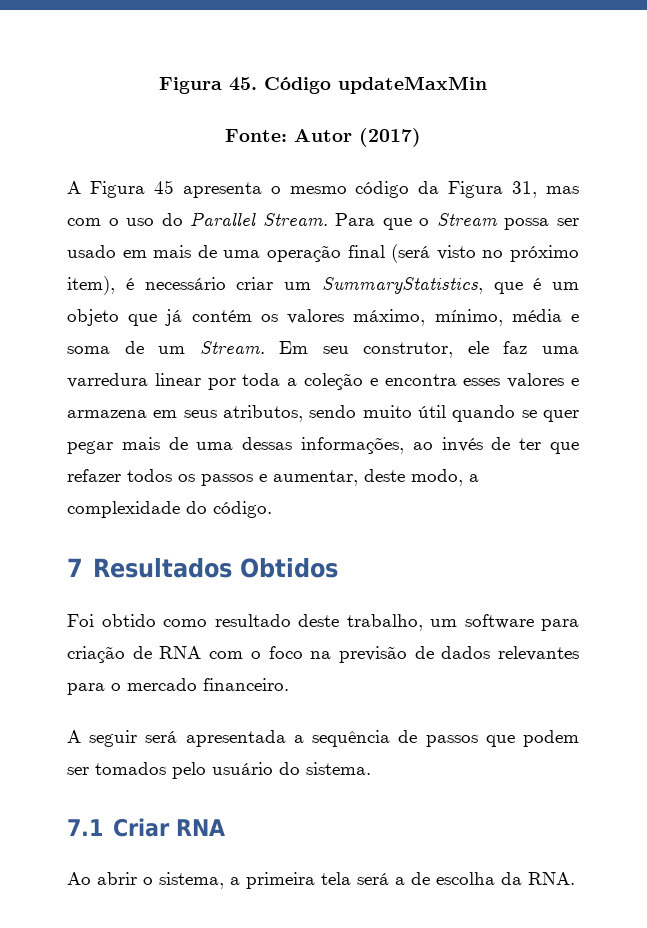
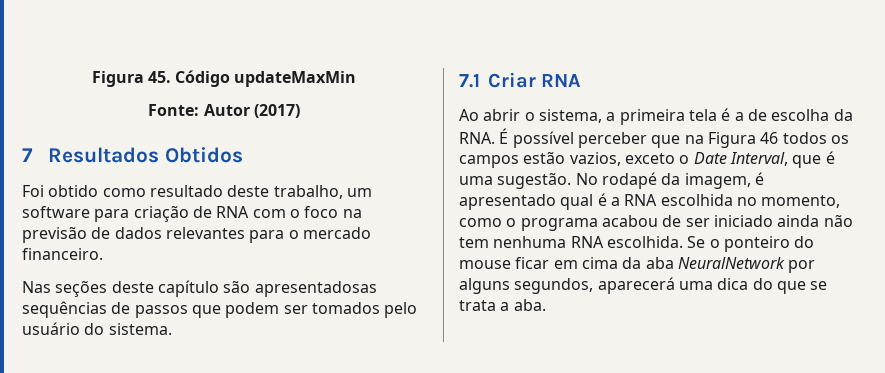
- A Figura 45 apresenta o mesmo código da Figura 31, mas com o uso do Parallel Stream. Para que o Stream possa ser usado em mais de uma operação final (será visto no próximo item), é necessário criar um SummaryStatistics, que é um objeto que já contém os valores máximo, mínimo, média e soma de um Stream. Em seu construtor, ele faz uma varredura linear por toda a coleção e encontra esses valores e armazena em seus atributos, sendo muito útil quando se quer pegar mais de uma dessas informações, ao invés de ter que refazer todos os passos e aumentar, deste modo, a complexidade do código.
- A seguir será apresentada a sequência de passos que podem ser tomados pelo usuário do sistema.
+ Nas seções deste capítulo são apresentadosas sequências de passos que podem ser tomados pelo usuário do sistema.
- Ao abrir o sistema, a primeira tela será a de escolha da RNA.
+ Ao abrir o sistema, a primeira tela é a de escolha da RNA. É possível perceber que na Figura 46 todos os campos estão vazios, exceto o Date Interval, que é uma sugestão. No rodapé da imagem, é apresentado qual é a RNA escolhida no momento, como o programa acabou de ser iniciado ainda não tem nenhuma RNA escolhida. Se o ponteiro do mouse ficar em cima da aba NeuralNetwork por alguns segundos, aparecerá uma dica do que se trata a aba.

